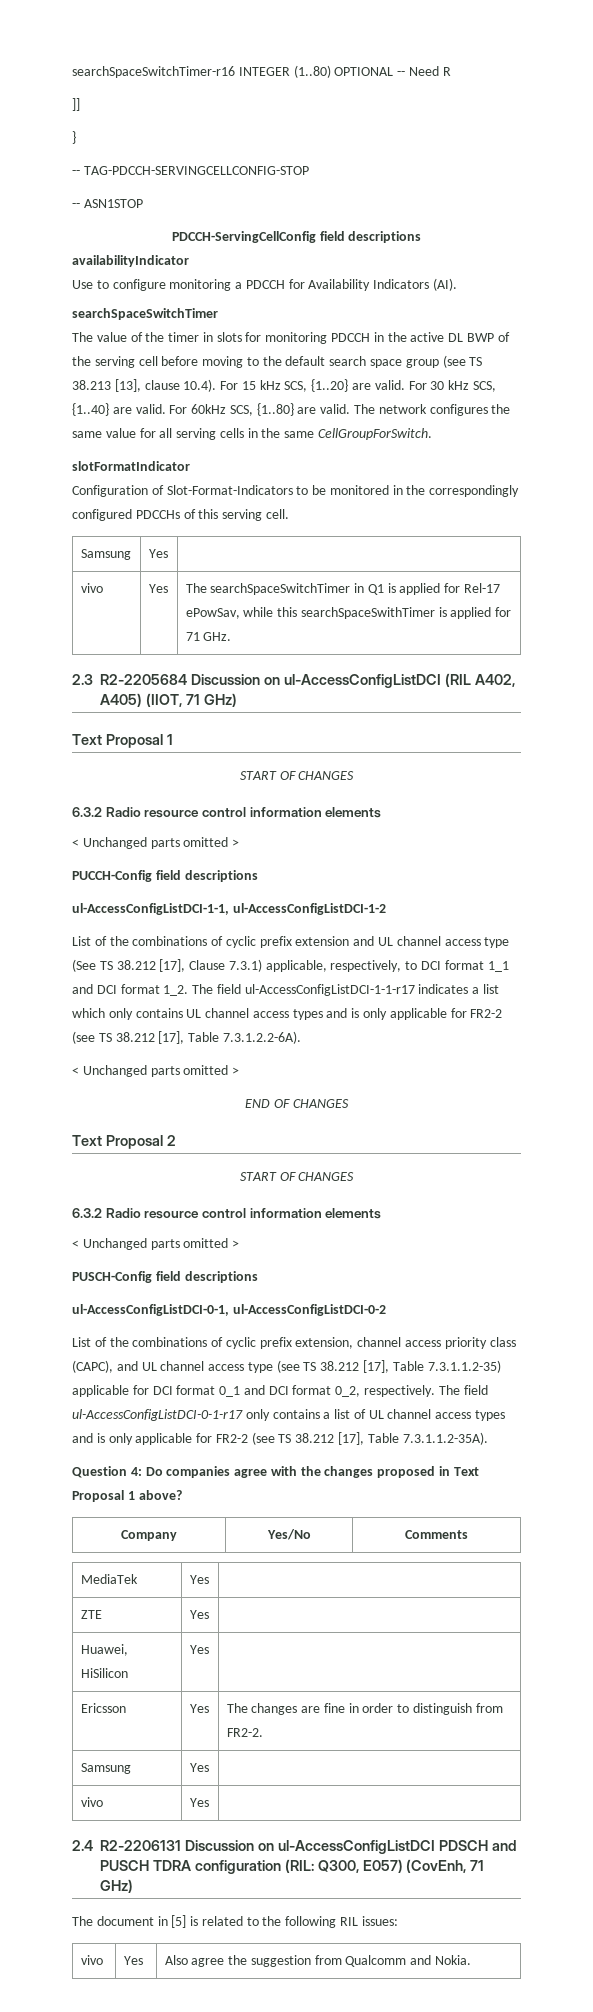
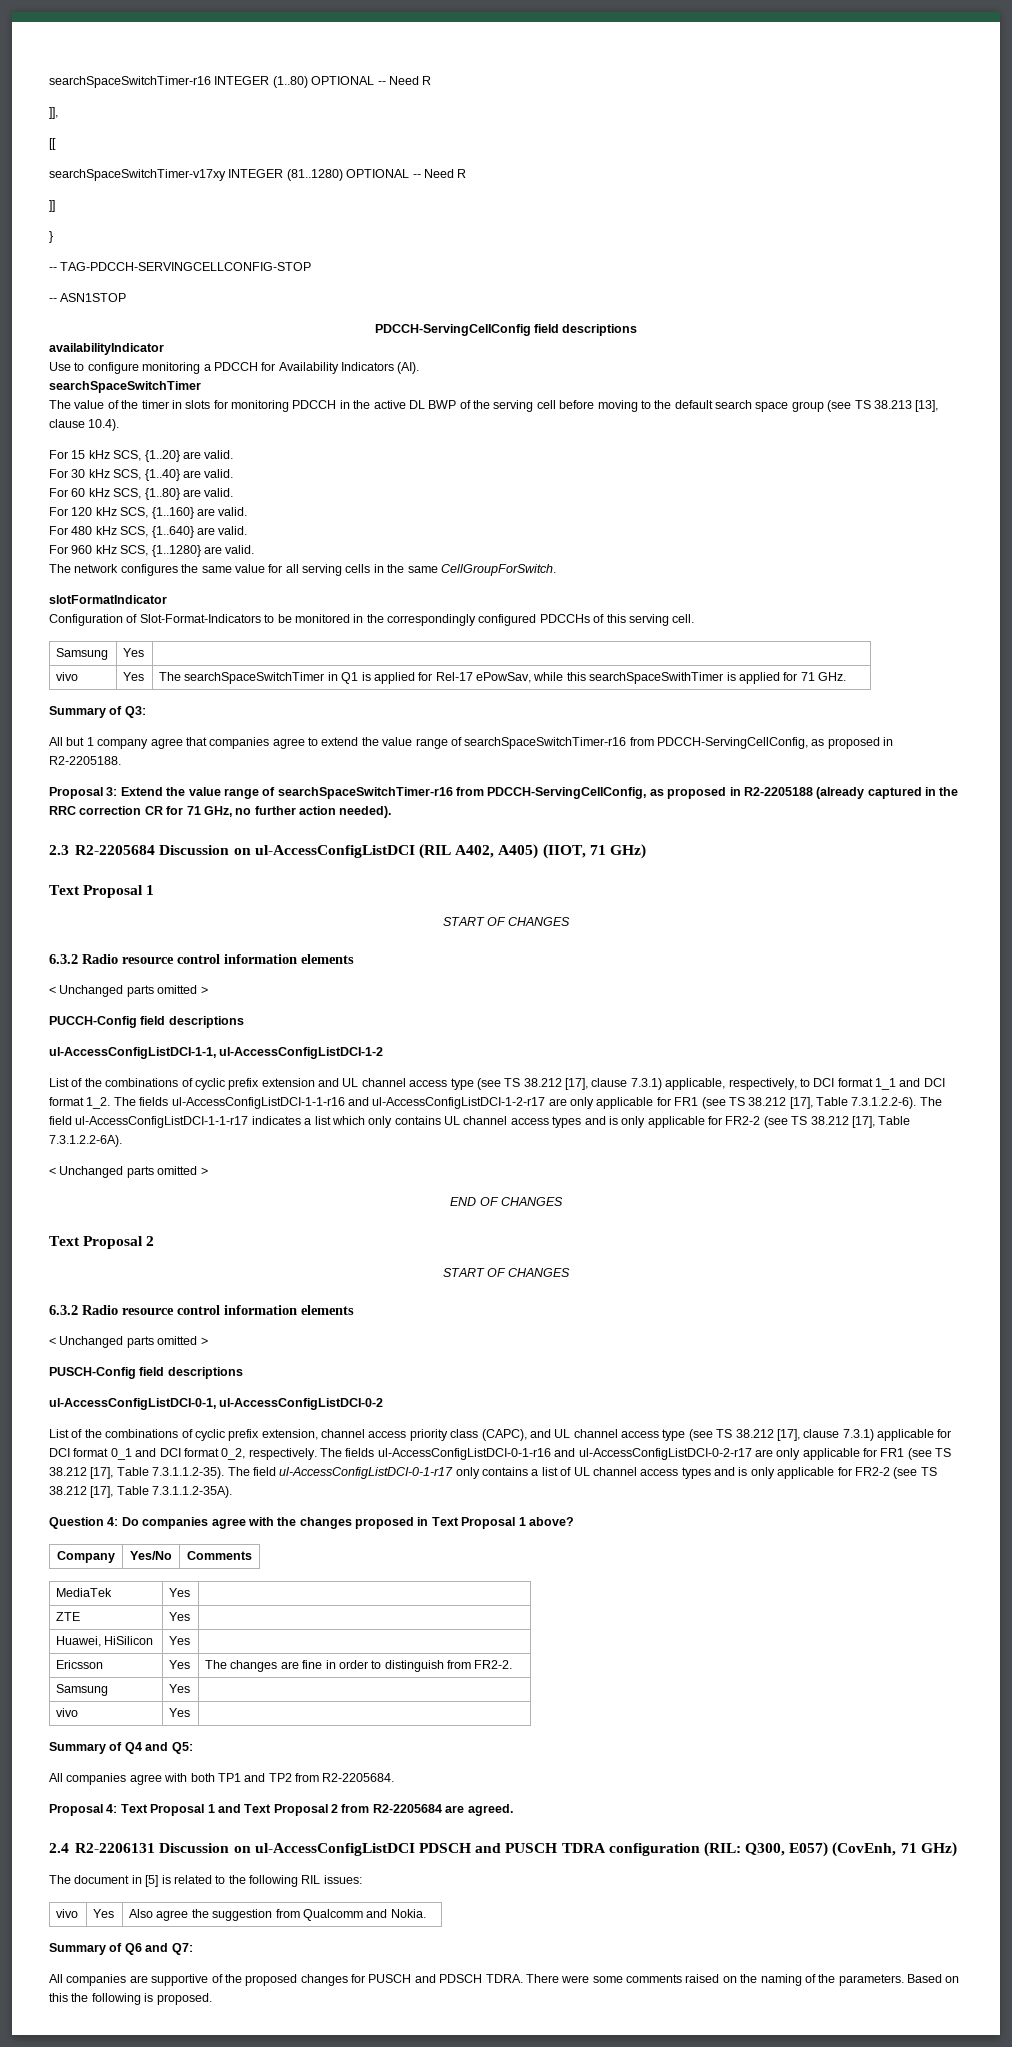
+ ]],
+ [[
+ searchSpaceSwitchTimer-v17xy INTEGER (81..1280) OPTIONAL -- Need R
- The value of the timer in slots for monitoring PDCCH in the active DL BWP of the serving cell before moving to the default search space group (see TS 38.213 [13], clause 10.4). For 15 kHz SCS, {1..20} are valid. For 30 kHz SCS, {1..40} are valid. For 60kHz SCS, {1..80} are valid. The network configures the same value for all serving cells in the same CellGroupForSwitch.
+ The value of the timer in slots for monitoring PDCCH in the active DL BWP of the serving cell before moving to the default search space group (see TS 38.213 [13], clause 10.4).
+ For 15 kHz SCS, {1..20} are valid.
+ For 30 kHz SCS, {1..40} are valid.
+ For 60 kHz SCS, {1..80} are valid.
+ For 120 kHz SCS, {1..160} are valid.
+ For 480 kHz SCS, {1..640} are valid.
+ For 960 kHz SCS, {1..1280} are valid.
+ The network configures the same value for all serving cells in the same CellGroupForSwitch.
+ Summary of Q3:
+ All but 1 company agree that companies agree to extend the value range of searchSpaceSwitchTimer-r16 from PDCCH-ServingCellConfig, as proposed in R2-2205188.
+ Proposal 3: Extend the value range of searchSpaceSwitchTimer-r16 from PDCCH-ServingCellConfig, as proposed in R2-2205188 (already captured in the RRC correction CR for 71 GHz, no further action needed).
- List of the combinations of cyclic prefix extension and UL channel access type (See TS 38.212 [17], Clause 7.3.1) applicable, respectively, to DCI format 1_1 and DCI format 1_2.
+ List of the combinations of cyclic prefix extension and UL channel access type (see TS 38.212 [17], clause 7.3.1) applicable, respectively, to DCI format 1_1 and DCI format 1_2.
- The field ul-AccessConfigListDCI-1-1-r17 indicates a list which only contains UL channel access types and is only applicable for FR2-2 (see TS 38.212 [17], Table 7.3.1.2.2-6A).
+ The fields ul-AccessConfigListDCI-1-1-r16 and ul-AccessConfigListDCI-1-2-r17 are only applicable for FR1 (see TS 38.212 [17], Table 7.3.1.2.2-6). The field ul-AccessConfigListDCI-1-1-r17 indicates a list which only contains UL channel access types and is only applicable for FR2-2 (see TS 38.212 [17], Table 7.3.1.2.2-6A).
- List of the combinations of cyclic prefix extension, channel access priority class (CAPC), and UL channel access type (see TS 38.212 [17], Table 7.3.1.1.2-35) applicable for DCI format 0_1 and DCI format 0_2, respectively.
+ List of the combinations of cyclic prefix extension, channel access priority class (CAPC), and UL channel access type (see TS 38.212 [17], clause 7.3.1) applicable for DCI format 0_1 and DCI format 0_2, respectively.
- The field ul-AccessConfigListDCI-0-1-r17 only contains a list of UL channel access types and is only applicable for FR2-2 (see TS 38.212 [17], Table 7.3.1.1.2-35A).
+ The fields ul-AccessConfigListDCI-0-1-r16 and ul-AccessConfigListDCI-0-2-r17 are only applicable for FR1 (see TS 38.212 [17], Table 7.3.1.1.2-35). The field ul-AccessConfigListDCI-0-1-r17 only contains a list of UL channel access types and is only applicable for FR2-2 (see TS 38.212 [17], Table 7.3.1.1.2-35A).
+ Summary of Q4 and Q5:
+ All companies agree with both TP1 and TP2 from R2-2205684.
+ Proposal 4: Text Proposal 1 and Text Proposal 2 from R2-2205684 are agreed.
+ Summary of Q6 and Q7:
+ All companies are supportive of the proposed changes for PUSCH and PDSCH TDRA. There were some comments raised on the naming of the parameters. Based on this the following is proposed.

